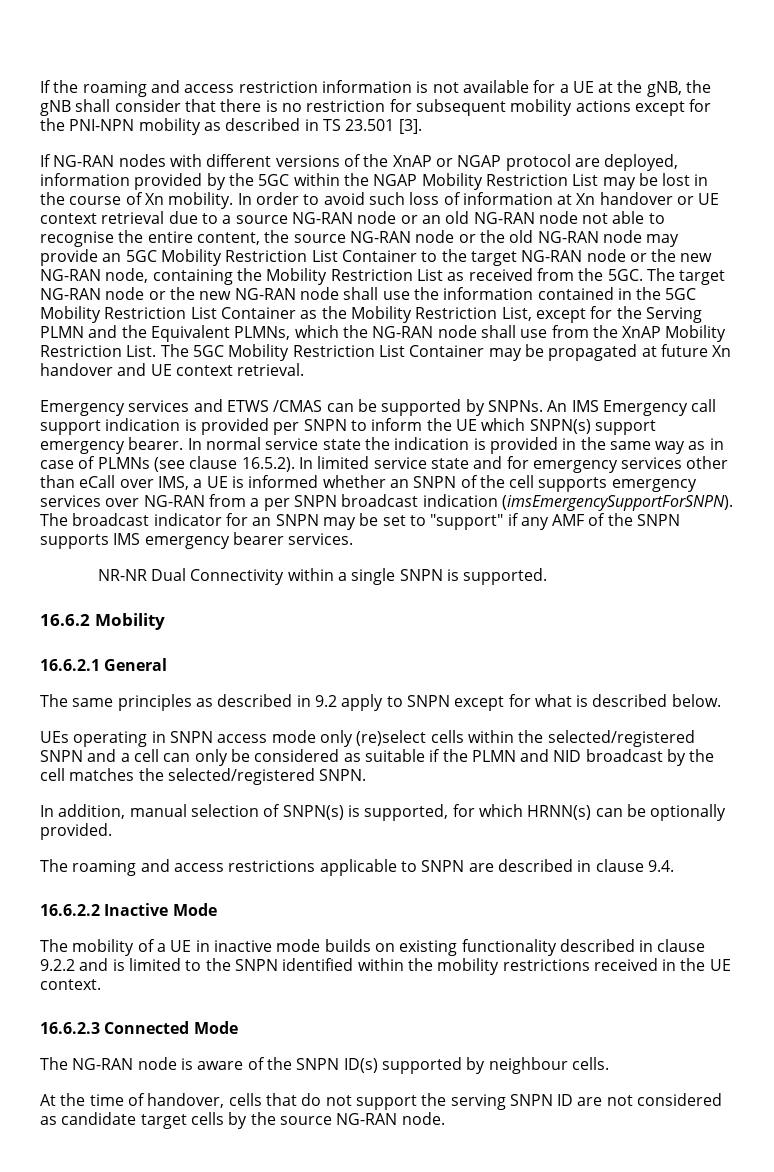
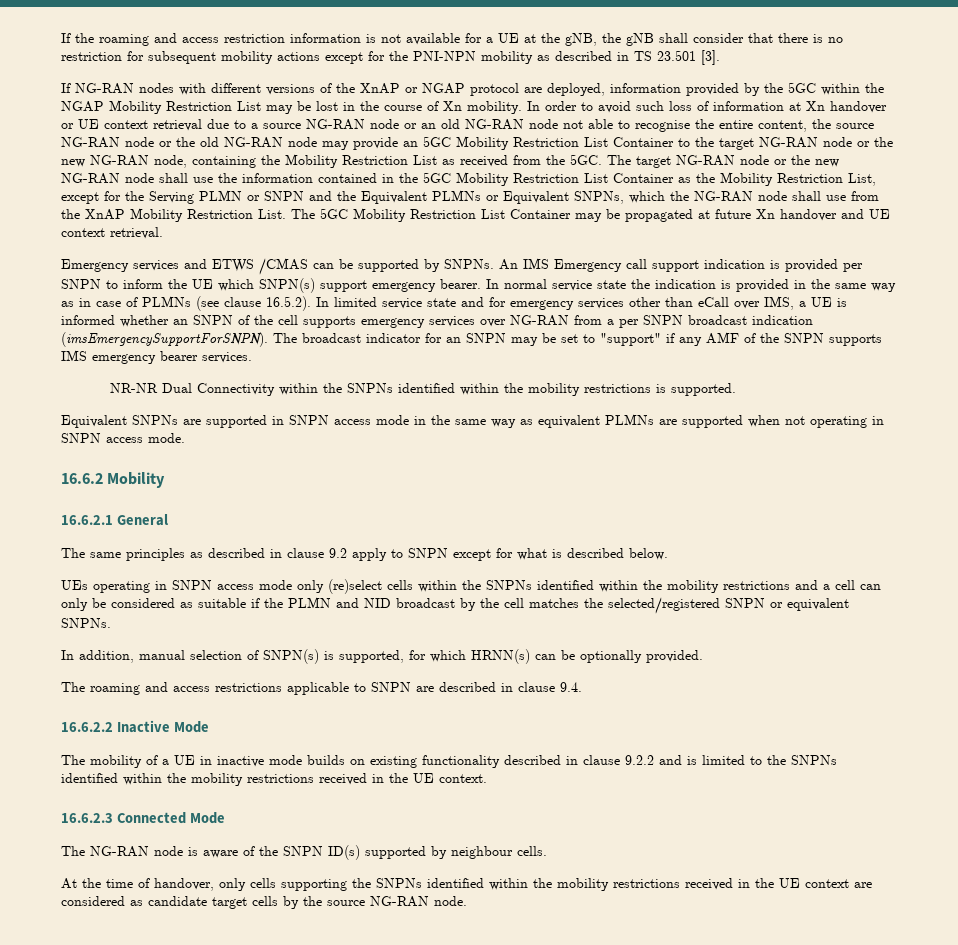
- The target NG-RAN node or the new NG-RAN node shall use the information contained in the 5GC Mobility Restriction List Container as the Mobility Restriction List, except for the Serving PLMN and the Equivalent PLMNs, which the NG-RAN node shall use from the XnAP Mobility Restriction List.
+ The target NG-RAN node or the new NG-RAN node shall use the information contained in the 5GC Mobility Restriction List Container as the Mobility Restriction List, except for the Serving PLMN or SNPN and the Equivalent PLMNs or Equivalent SNPNs, which the NG-RAN node shall use from the XnAP Mobility Restriction List.
- NR-NR Dual Connectivity within a single SNPN is supported.
+ NR-NR Dual Connectivity within the SNPNs identified within the mobility restrictions is supported.
+ Equivalent SNPNs are supported in SNPN access mode in the same way as equivalent PLMNs are supported when not operating in SNPN access mode.
- The same principles as described in 9.2 apply to SNPN except for what is described below.
+ The same principles as described in clause 9.2 apply to SNPN except for what is described below.
- UEs operating in SNPN access mode only (re)select cells within the selected/registered SNPN and a cell can only be considered as suitable if the PLMN and NID broadcast by the cell matches the selected/registered SNPN.
+ UEs operating in SNPN access mode only (re)select cells within the SNPNs identified within the mobility restrictions and a cell can only be considered as suitable if the PLMN and NID broadcast by the cell matches the selected/registered SNPN or equivalent SNPNs.
- The mobility of a UE in inactive mode builds on existing functionality described in clause 9.2.2 and is limited to the SNPN identified within the mobility restrictions received in the UE context.
+ The mobility of a UE in inactive mode builds on existing functionality described in clause 9.2.2 and is limited to the SNPNs identified within the mobility restrictions received in the UE context.
- At the time of handover, cells that do not support the serving SNPN ID are not considered as candidate target cells by the source NG-RAN node.
+ At the time of handover, only cells supporting the SNPNs identified within the mobility restrictions received in the UE context are considered as candidate target cells by the source NG-RAN node.

